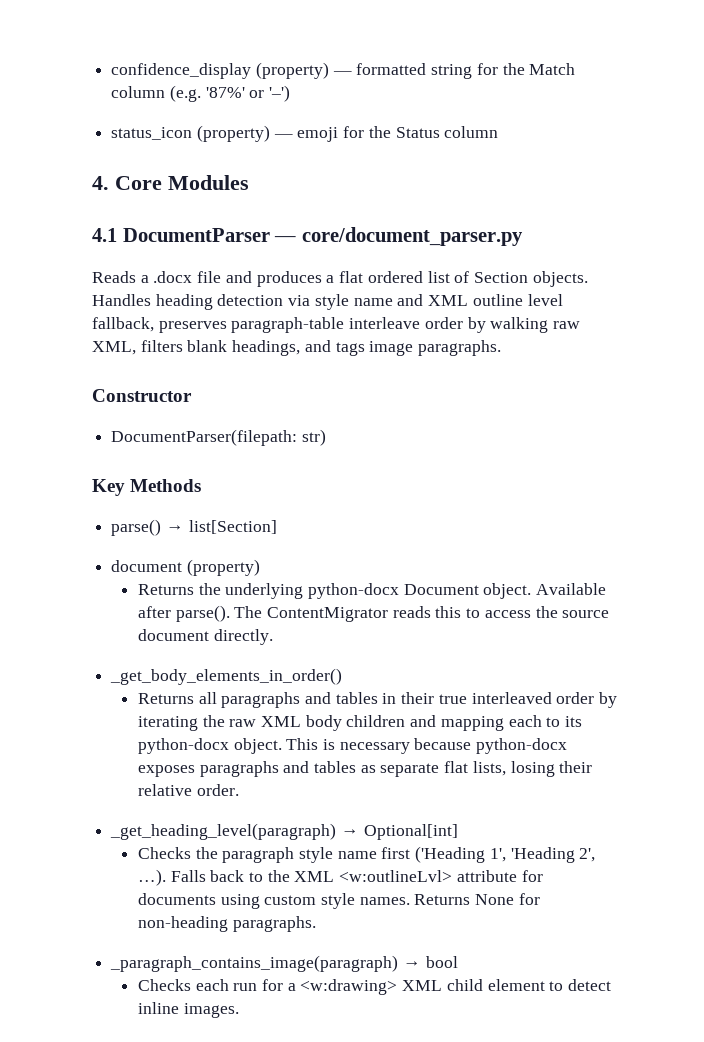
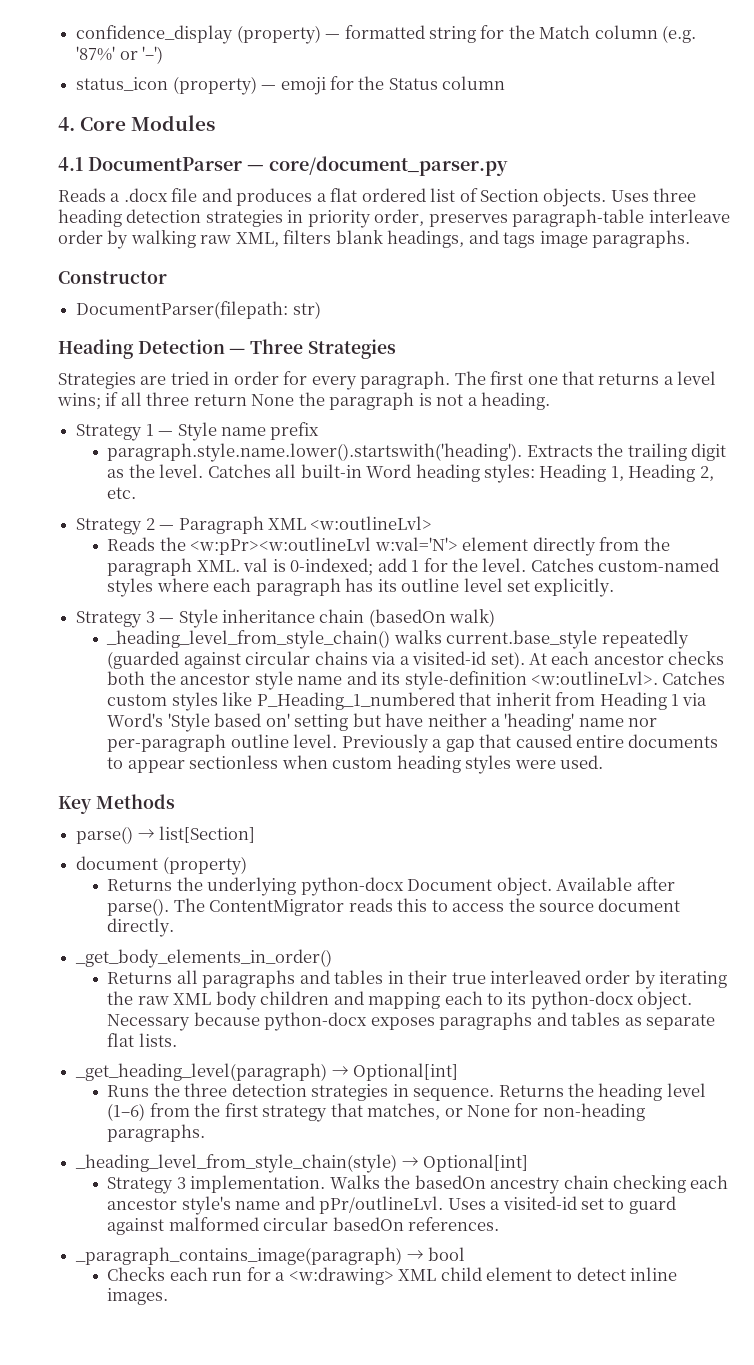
- Handles heading detection via style name and XML outline level fallback, preserves paragraph-table interleave order by walking raw XML, filters blank headings, and tags image paragraphs.
+ Uses three heading detection strategies in priority order, preserves paragraph-table interleave order by walking raw XML, filters blank headings, and tags image paragraphs.
+ Heading Detection — Three Strategies
+ Strategies are tried in order for every paragraph. The first one that returns a level wins; if all three return None the paragraph is not a heading.
+ Strategy 1 — Style name prefix
+ paragraph.style.name.lower().startswith('heading'). Extracts the trailing digit as the level. Catches all built-in Word heading styles: Heading 1, Heading 2, etc.
+ Strategy 2 — Paragraph XML <w:outlineLvl>
+ Reads the <w:pPr><w:outlineLvl w:val='N'> element directly from the paragraph XML. val is 0-indexed; add 1 for the level. Catches custom-named styles where each paragraph has its outline level set explicitly.
+ Strategy 3 — Style inheritance chain (basedOn walk)
+ _heading_level_from_style_chain() walks current.base_style repeatedly (guarded against circular chains via a visited-id set). At each ancestor checks both the ancestor style name and its style-definition <w:outlineLvl>. Catches custom styles like P_Heading_1_numbered that inherit from Heading 1 via Word's 'Style based on' setting but have neither a 'heading' name nor per-paragraph outline level. Previously a gap that caused entire documents to appear sectionless when custom heading styles were used.
- This is necessary because python-docx exposes paragraphs and tables as separate flat lists, losing their relative order.
+ Necessary because python-docx exposes paragraphs and tables as separate flat lists.
  _get_heading_level(paragraph) → Optional[int]
- Checks the paragraph style name first ('Heading 1', 'Heading 2', …). Falls back to the XML <w:outlineLvl> attribute for documents using custom style names. Returns None for non-heading paragraphs.
+ Runs the three detection strategies in sequence. Returns the heading level (1–6) from the first strategy that matches, or None for non-heading paragraphs.
+ _heading_level_from_style_chain(style) → Optional[int]
+ Strategy 3 implementation. Walks the basedOn ancestry chain checking each ancestor style's name and pPr/outlineLvl. Uses a visited-id set to guard against malformed circular basedOn references.

